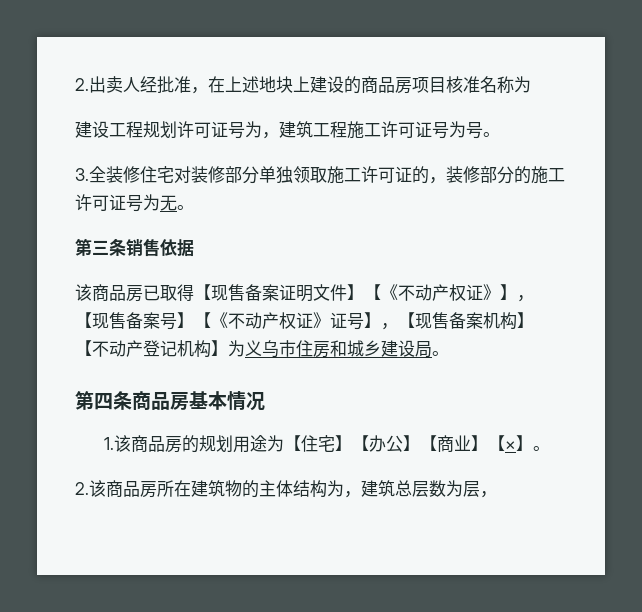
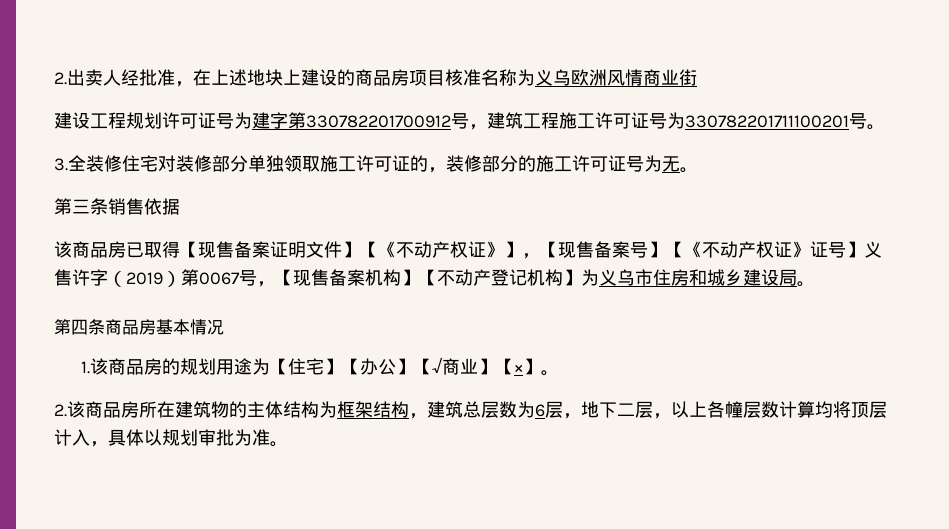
- 2.出卖人经批准，在上述地块上建设的商品房项目核准名称为
+ 2.出卖人经批准，在上述地块上建设的商品房项目核准名称为义乌欧洲风情商业街
- 建设工程规划许可证号为，建筑工程施工许可证号为号。
+ 建设工程规划许可证号为建字第330782201700912号，建筑工程施工许可证号为330782201711100201号。
- 该商品房已取得【现售备案证明文件】【《不动产权证》】，【现售备案号】【《不动产权证》证号】，【现售备案机构】【不动产登记机构】为义乌市住房和城乡建设局。
+ 该商品房已取得【现售备案证明文件】【《不动产权证》】，【现售备案号】【《不动产权证》证号】义售许字（2019）第0067号，【现售备案机构】【不动产登记机构】为义乌市住房和城乡建设局。
- 1.该商品房的规划用途为【住宅】【办公】【商业】【×】。
+ 1.该商品房的规划用途为【住宅】【办公】【√商业】【×】。
- 2.该商品房所在建筑物的主体结构为，建筑总层数为层，
+ 2.该商品房所在建筑物的主体结构为框架结构，建筑总层数为6层，地下二层，以上各幢层数计算均将顶层计入，具体以规划审批为准。

